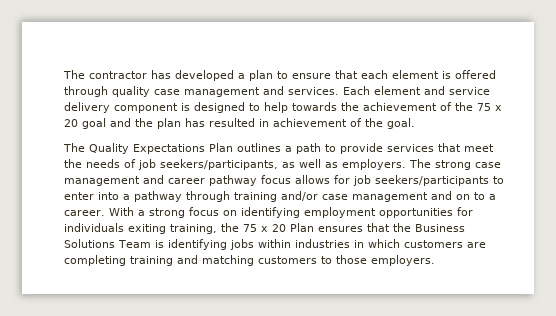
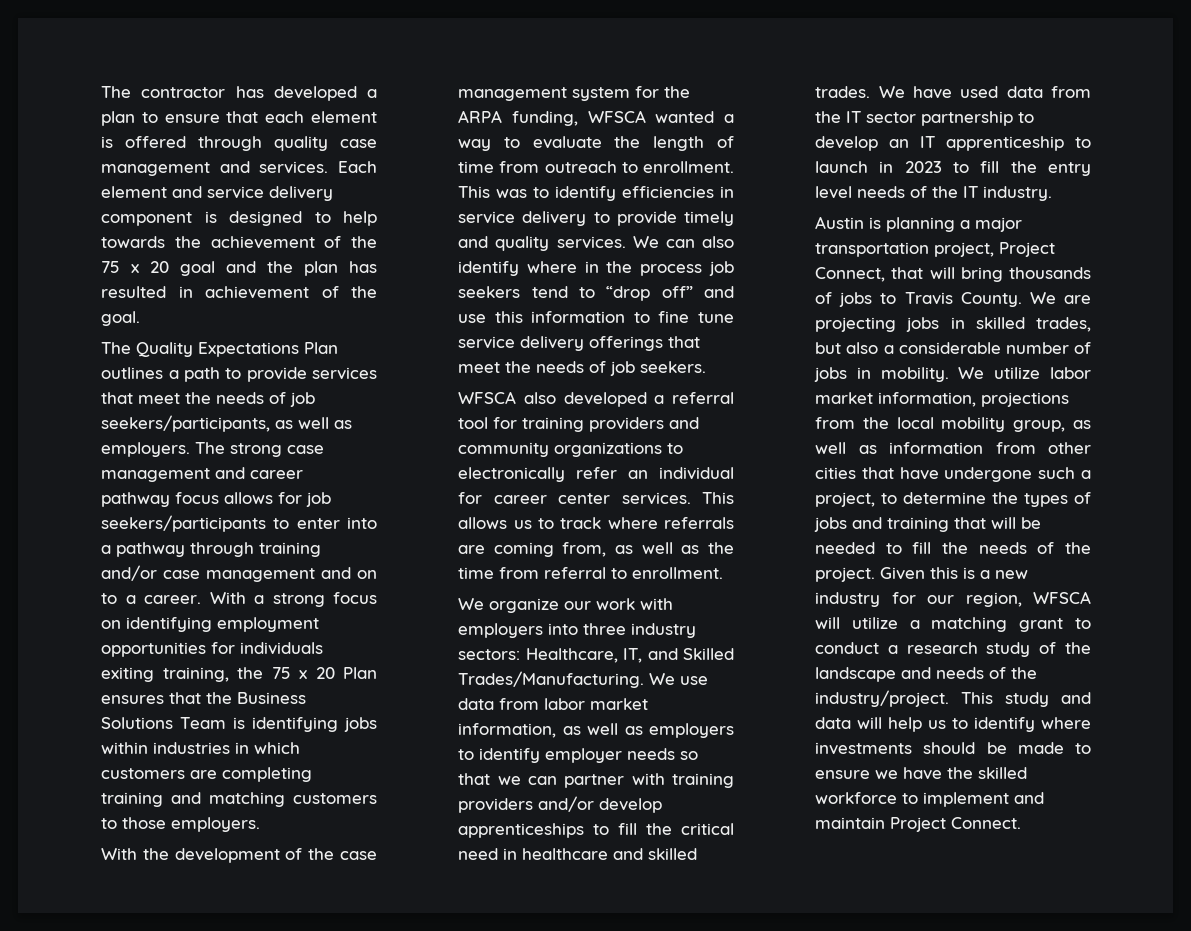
+ With the development of the case management system for the ARPA funding, WFSCA wanted a way to evaluate the length of time from outreach to enrollment. This was to identify efficiencies in service delivery to provide timely and quality services. We can also identify where in the process job seekers tend to “drop off” and use this information to fine tune service delivery offerings that meet the needs of job seekers.
+ WFSCA also developed a referral tool for training providers and community organizations to electronically refer an individual for career center services. This allows us to track where referrals are coming from, as well as the time from referral to enrollment.
+ We organize our work with employers into three industry sectors: Healthcare, IT, and Skilled Trades/Manufacturing. We use data from labor market information, as well as employers to identify employer needs so that we can partner with training providers and/or develop apprenticeships to fill the critical need in healthcare and skilled trades. We have used data from the IT sector partnership to develop an IT apprenticeship to launch in 2023 to fill the entry level needs of the IT industry.
+ Austin is planning a major transportation project, Project Connect, that will bring thousands of jobs to Travis County. We are projecting jobs in skilled trades, but also a considerable number of jobs in mobility. We utilize labor market information, projections from the local mobility group, as well as information from other cities that have undergone such a project, to determine the types of jobs and training that will be needed to fill the needs of the project. Given this is a new industry for our region, WFSCA will utilize a matching grant to conduct a research study of the landscape and needs of the industry/project. This study and data will help us to identify where investments should be made to ensure we have the skilled workforce to implement and maintain Project Connect.

